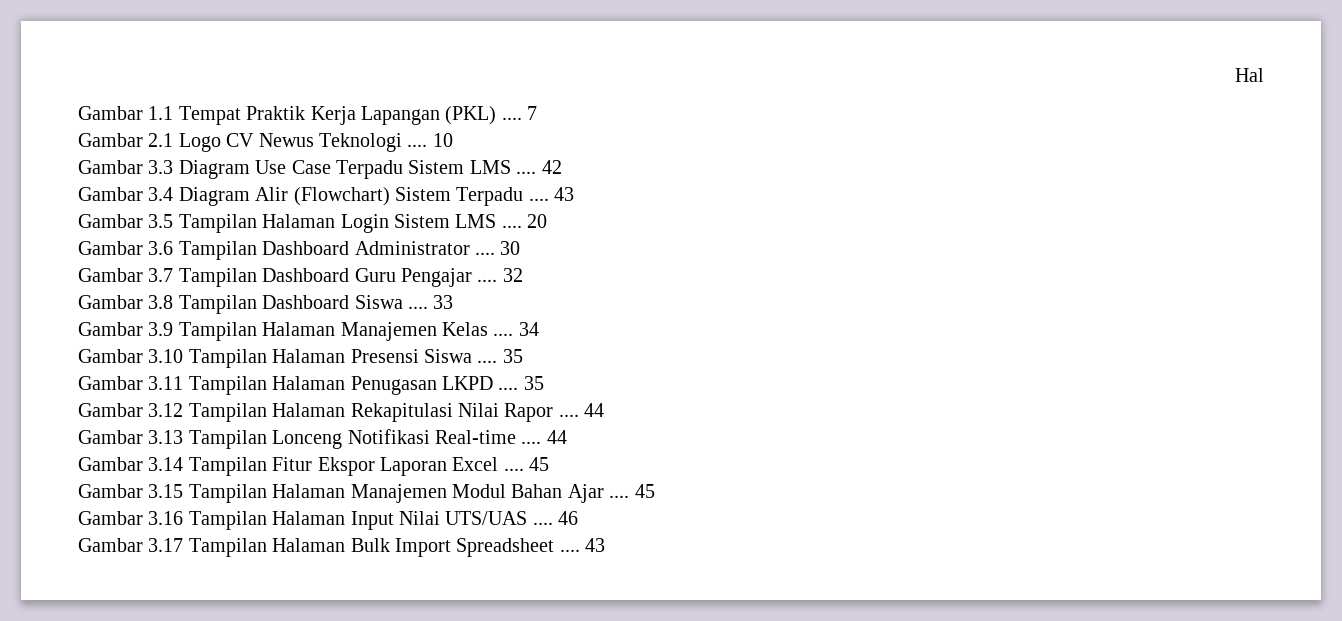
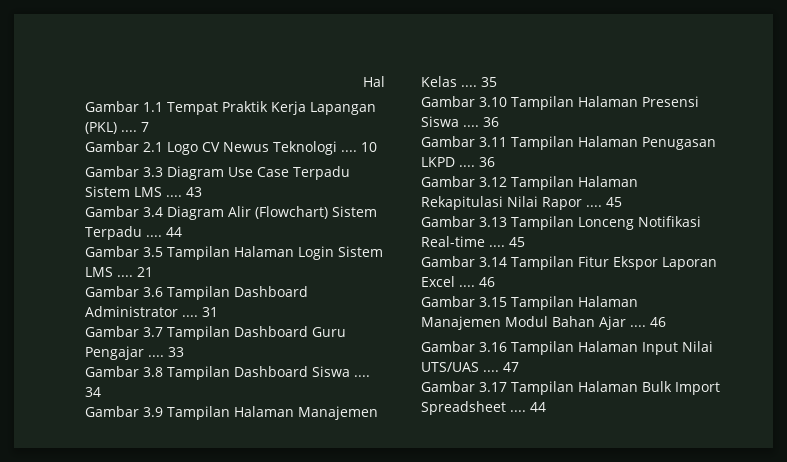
- 42
+ 43
- Gambar 3.4 Diagram Alir (Flowchart) Sistem Terpadu .... 43
+ Gambar 3.4 Diagram Alir (Flowchart) Sistem Terpadu .... 44
- 20
+ 21
- 30
+ 31
- 32
+ 33
- 33
+ 34
- 34
+ 35
- Gambar 3.10 Tampilan Halaman Presensi Siswa .... 35
+ Gambar 3.10 Tampilan Halaman Presensi Siswa .... 36
- Gambar 3.11 Tampilan Halaman Penugasan LKPD .... 35
+ Gambar 3.11 Tampilan Halaman Penugasan LKPD .... 36
- Gambar 3.12 Tampilan Halaman Rekapitulasi Nilai Rapor .... 44
+ Gambar 3.12 Tampilan Halaman Rekapitulasi Nilai Rapor .... 45
- Gambar 3.13 Tampilan Lonceng Notifikasi Real-time .... 44
+ Gambar 3.13 Tampilan Lonceng Notifikasi Real-time .... 45
- Gambar 3.14 Tampilan Fitur Ekspor Laporan Excel .... 45
+ Gambar 3.14 Tampilan Fitur Ekspor Laporan Excel .... 46
- Gambar 3.15 Tampilan Halaman Manajemen Modul Bahan Ajar .... 45
+ Gambar 3.15 Tampilan Halaman Manajemen Modul Bahan Ajar .... 46
- 46
+ 47
- Gambar 3.17 Tampilan Halaman Bulk Import Spreadsheet .... 43
+ Gambar 3.17 Tampilan Halaman Bulk Import Spreadsheet .... 44

